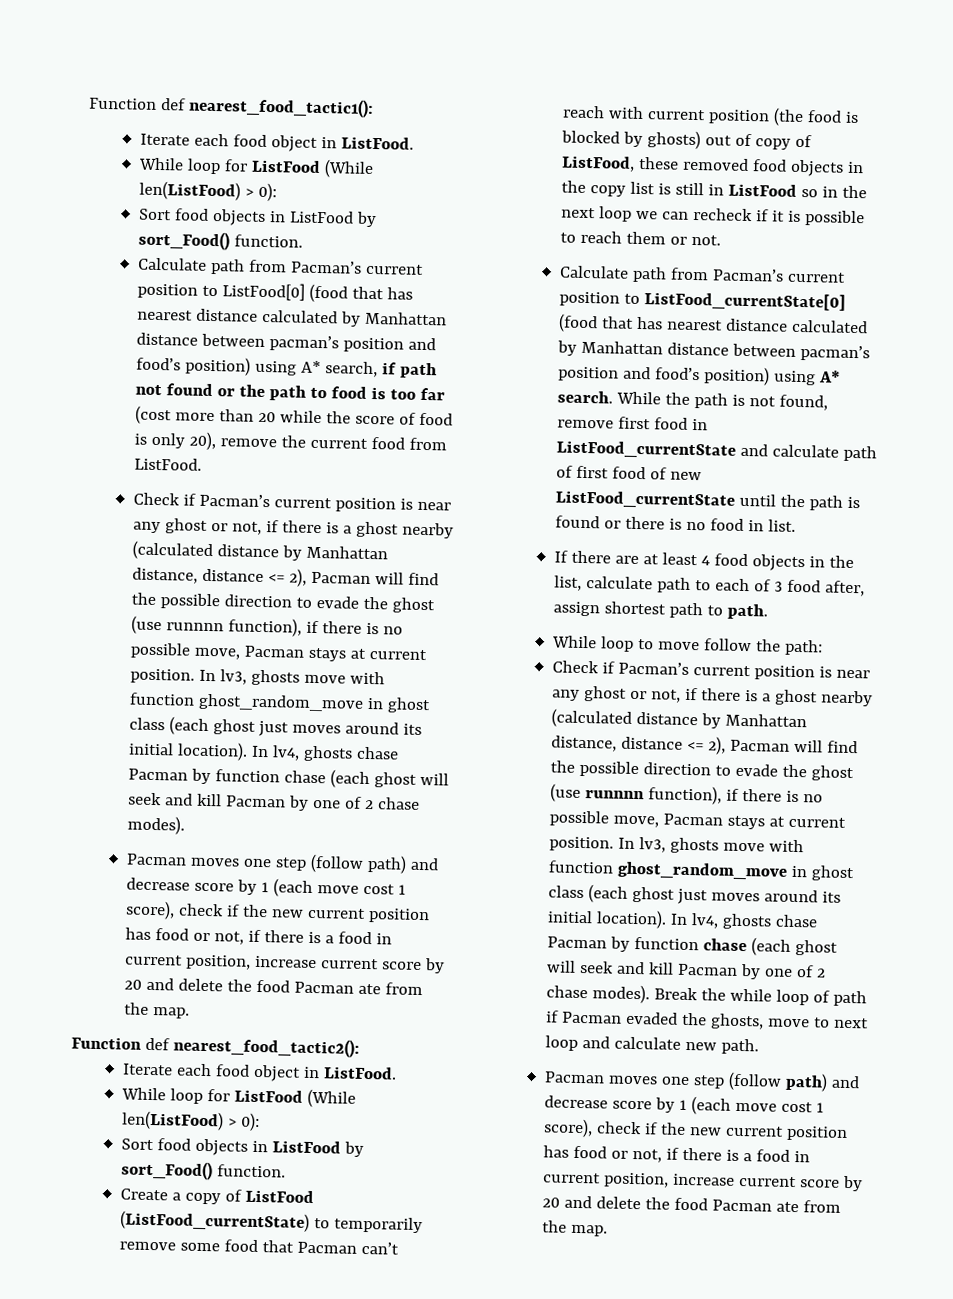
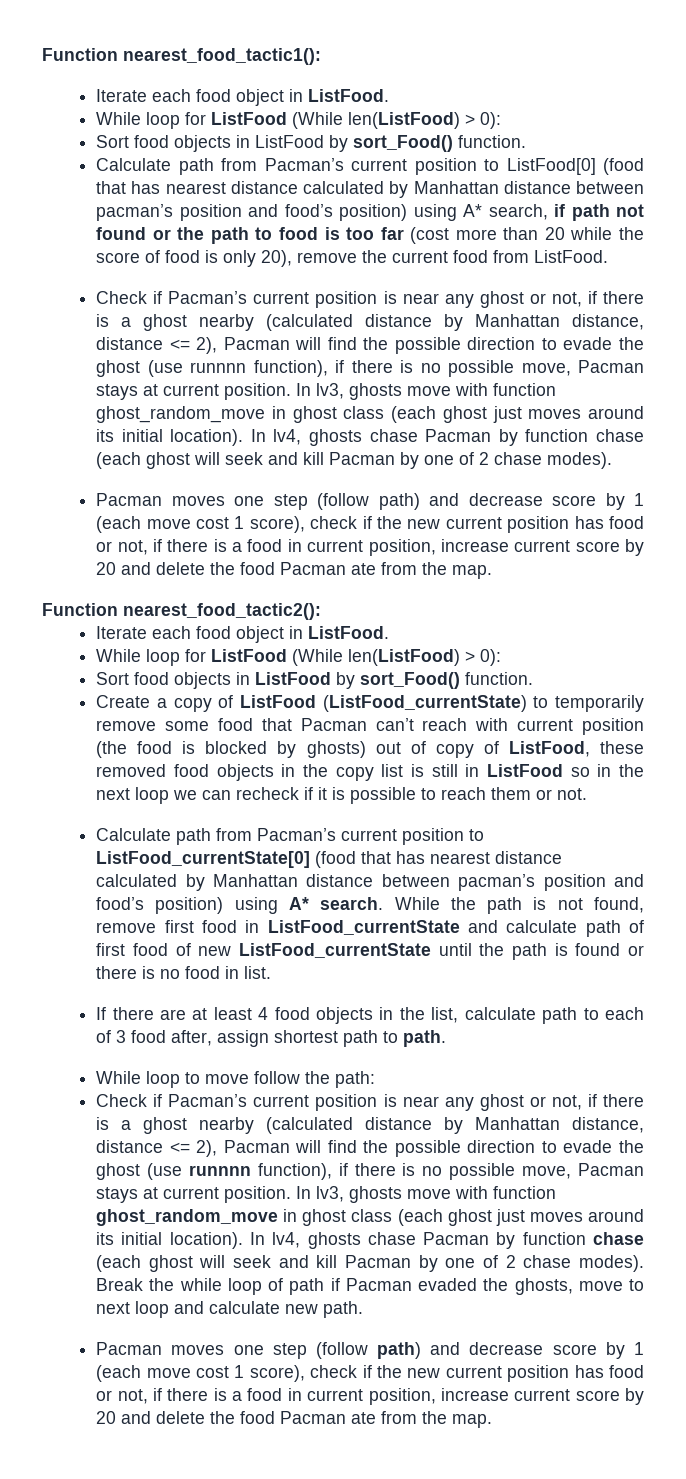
- Function def nearest_food_tactic1():
+ Function nearest_food_tactic1():
- Function def nearest_food_tactic2():
+ Function nearest_food_tactic2():

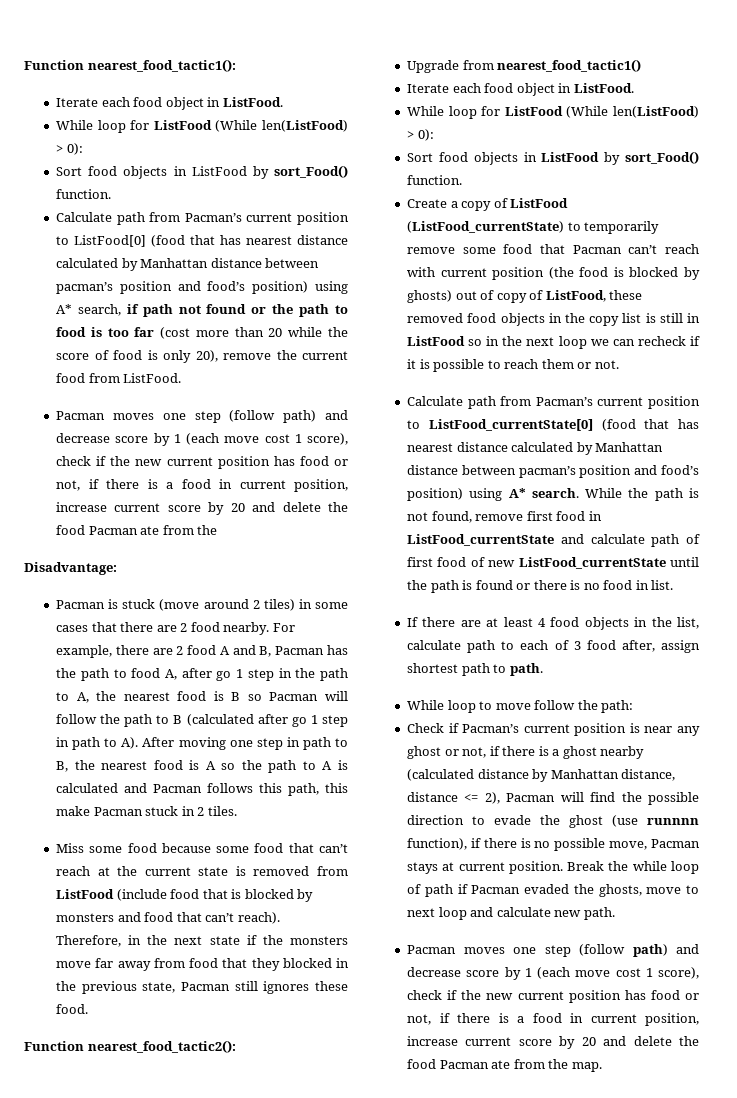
  Calculate path from Pacman’s current position to ListFood[0] (food that has nearest distance calculated by Manhattan distance between pacman’s position and food’s position) using A* search, if path not found or the path to food is too far (cost more than 20 while the score of food is only 20), remove the current food from ListFood.
- Check if Pacman’s current position is near any ghost or not, if there is a ghost nearby (calculated distance by Manhattan distance, distance <= 2), Pacman will find the possible direction to evade the ghost (use runnnn function), if there is no possible move, Pacman stays at current position. In lv3, ghosts move with function ghost_random_move in ghost class (each ghost just moves around its initial location). In lv4, ghosts chase Pacman by function chase (each ghost will seek and kill Pacman by one of 2 chase modes).
- Pacman moves one step (follow path) and decrease score by 1 (each move cost 1 score), check if the new current position has food or not, if there is a food in current position, increase current score by 20 and delete the food Pacman ate from the map.
+ Pacman moves one step (follow path) and decrease score by 1 (each move cost 1 score), check if the new current position has food or not, if there is a food in current position, increase current score by 20 and delete the food Pacman ate from the
+ Disadvantage:
+ Pacman is stuck (move around 2 tiles) in some cases that there are 2 food nearby. For example, there are 2 food A and B, Pacman has the path to food A, after go 1 step in the path to A, the nearest food is B so Pacman will follow the path to B (calculated after go 1 step in path to A). After moving one step in path to B, the nearest food is A so the path to A is calculated and Pacman follows this path, this make Pacman stuck in 2 tiles.
+ Miss some food because some food that can’t reach at the current state is removed from ListFood (include food that is blocked by monsters and food that can’t reach). Therefore, in the next state if the monsters move far away from food that they blocked in the previous state, Pacman still ignores these food.
+ Upgrade from nearest_food_tactic1()
  While loop to move follow the path:
- Check if Pacman’s current position is near any ghost or not, if there is a ghost nearby (calculated distance by Manhattan distance, distance <= 2), Pacman will find the possible direction to evade the ghost (use runnnn function), if there is no possible move, Pacman stays at current position. In lv3, ghosts move with function ghost_random_move in ghost class (each ghost just moves around its initial location). In lv4, ghosts chase Pacman by function chase (each ghost will seek and kill Pacman by one of 2 chase modes).
+ Check if Pacman’s current position is near any ghost or not, if there is a ghost nearby (calculated distance by Manhattan distance, distance <= 2), Pacman will find the possible direction to evade the ghost (use runnnn function), if there is no possible move, Pacman stays at current position.

